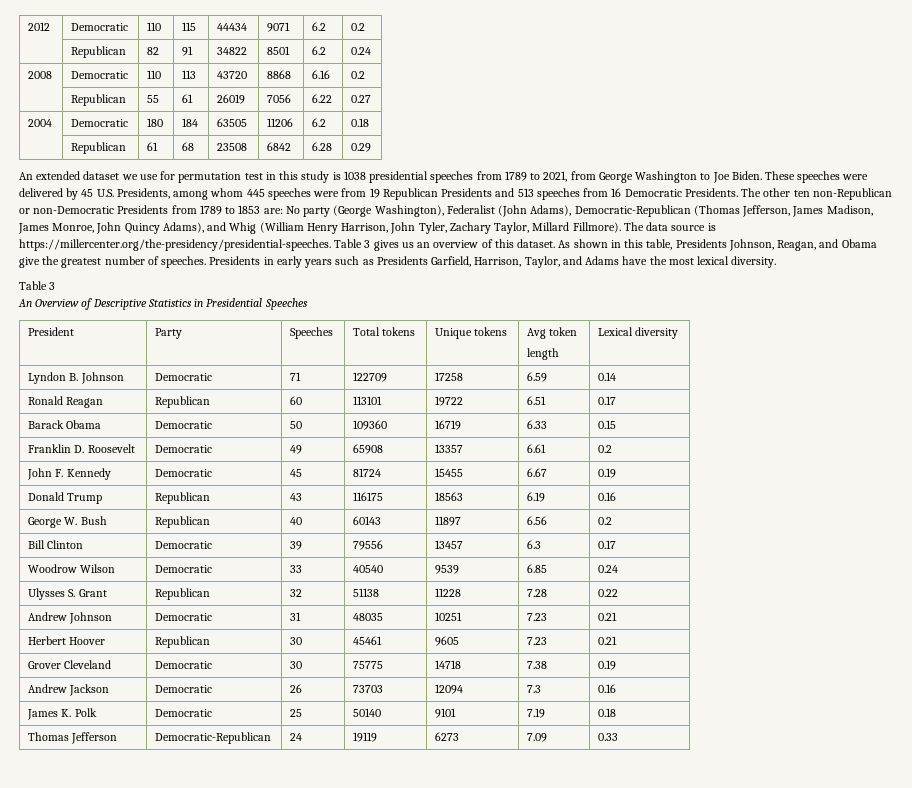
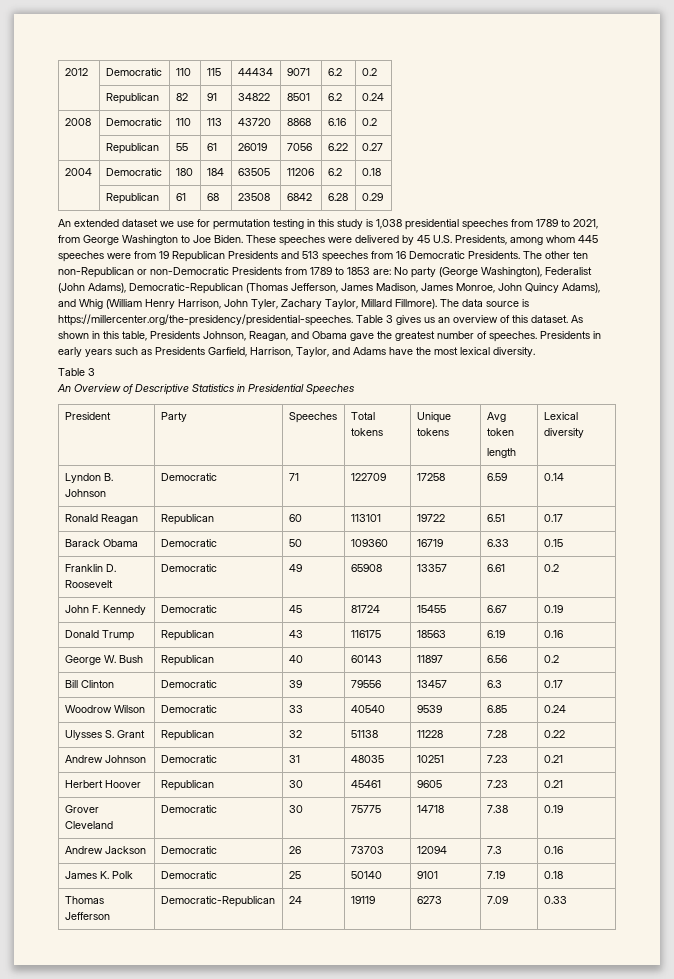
- An extended dataset we use for permutation test in this study is 1038 presidential speeches from 1789 to 2021, from George Washington to Joe Biden.
+ An extended dataset we use for permutation testing in this study is 1,038 presidential speeches from 1789 to 2021, from George Washington to Joe Biden.
- As shown in this table, Presidents Johnson, Reagan, and Obama give the greatest number of speeches.
+ As shown in this table, Presidents Johnson, Reagan, and Obama gave the greatest number of speeches.

